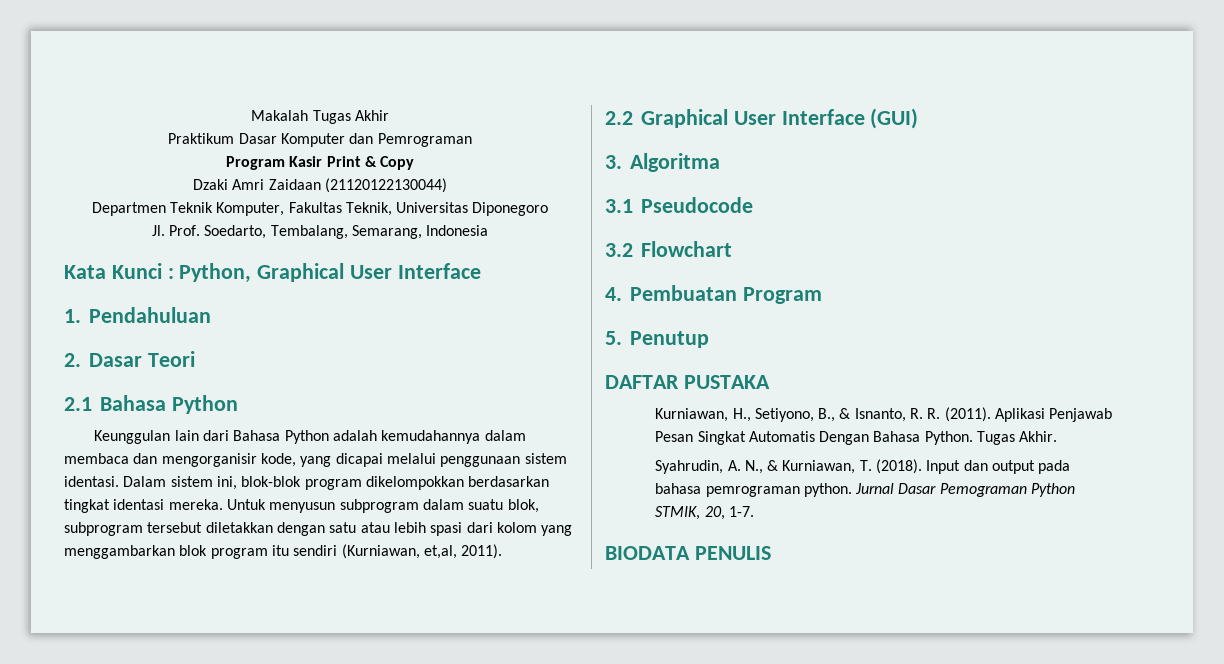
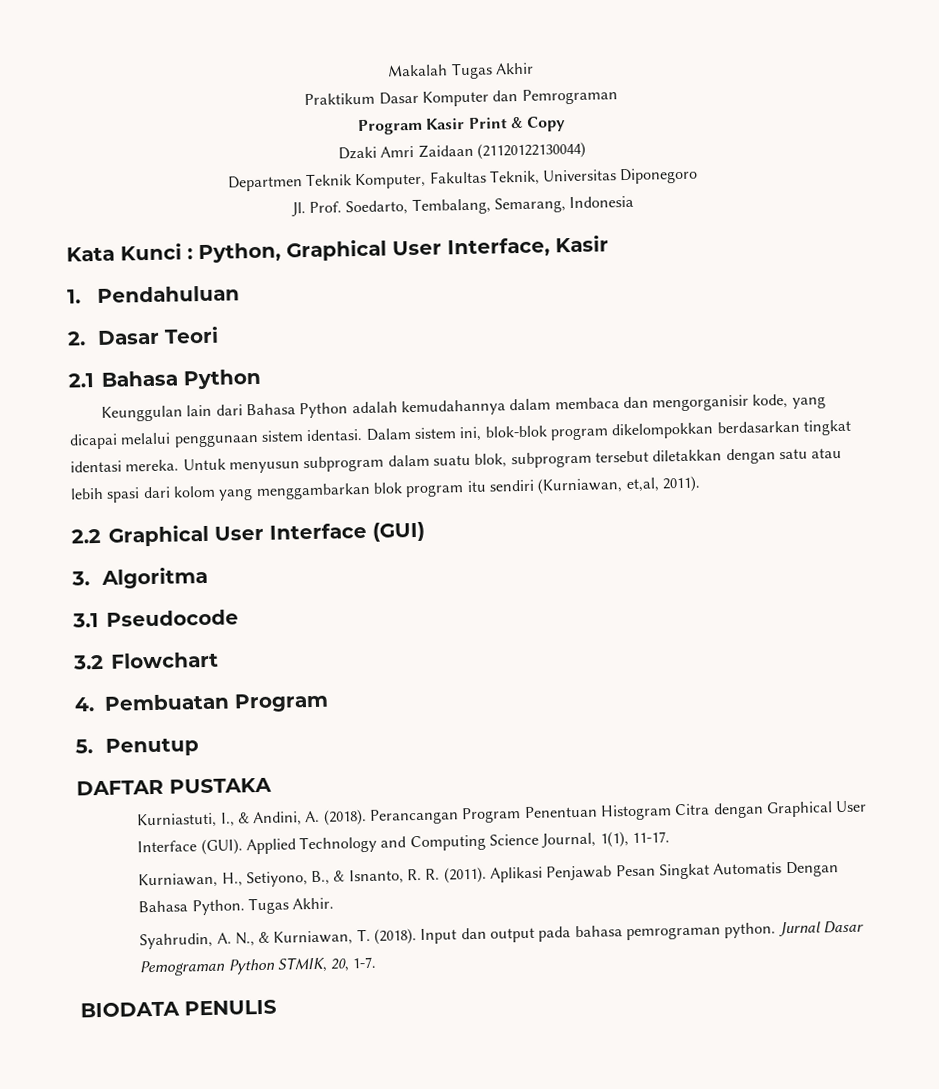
- Kata Kunci : Python, Graphical User Interface
+ Kata Kunci : Python, Graphical User Interface, Kasir
+ Kurniastuti, I., & Andini, A. (2018). Perancangan Program Penentuan Histogram Citra dengan Graphical User Interface (GUI). Applied Technology and Computing Science Journal, 1(1), 11-17.

